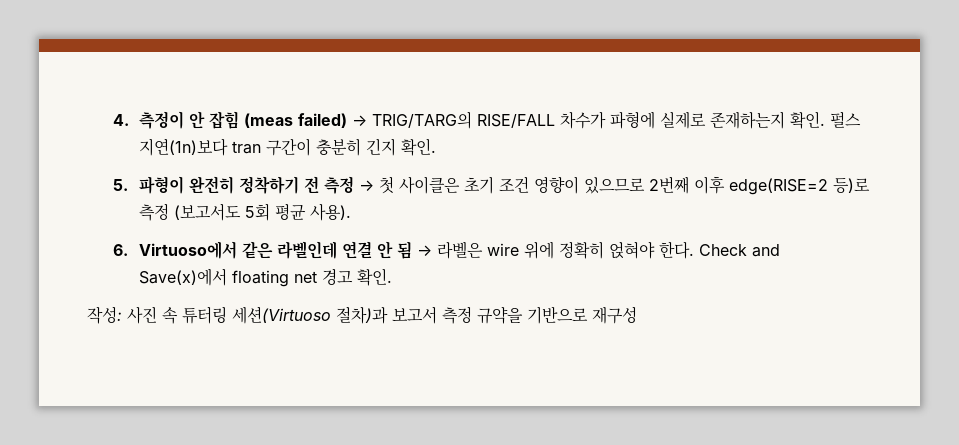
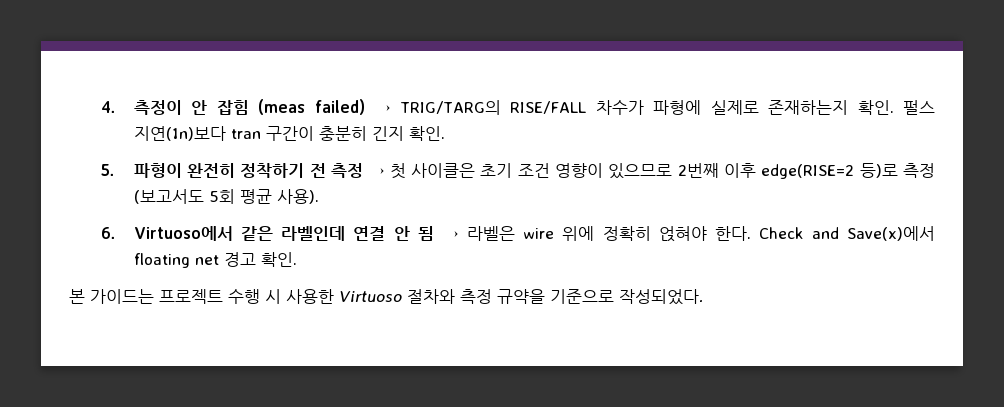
- 작성: 사진 속 튜터링 세션(Virtuoso 절차)과 보고서 측정 규약을 기반으로 재구성
+ 본 가이드는 프로젝트 수행 시 사용한 Virtuoso 절차와 측정 규약을 기준으로 작성되었다.

